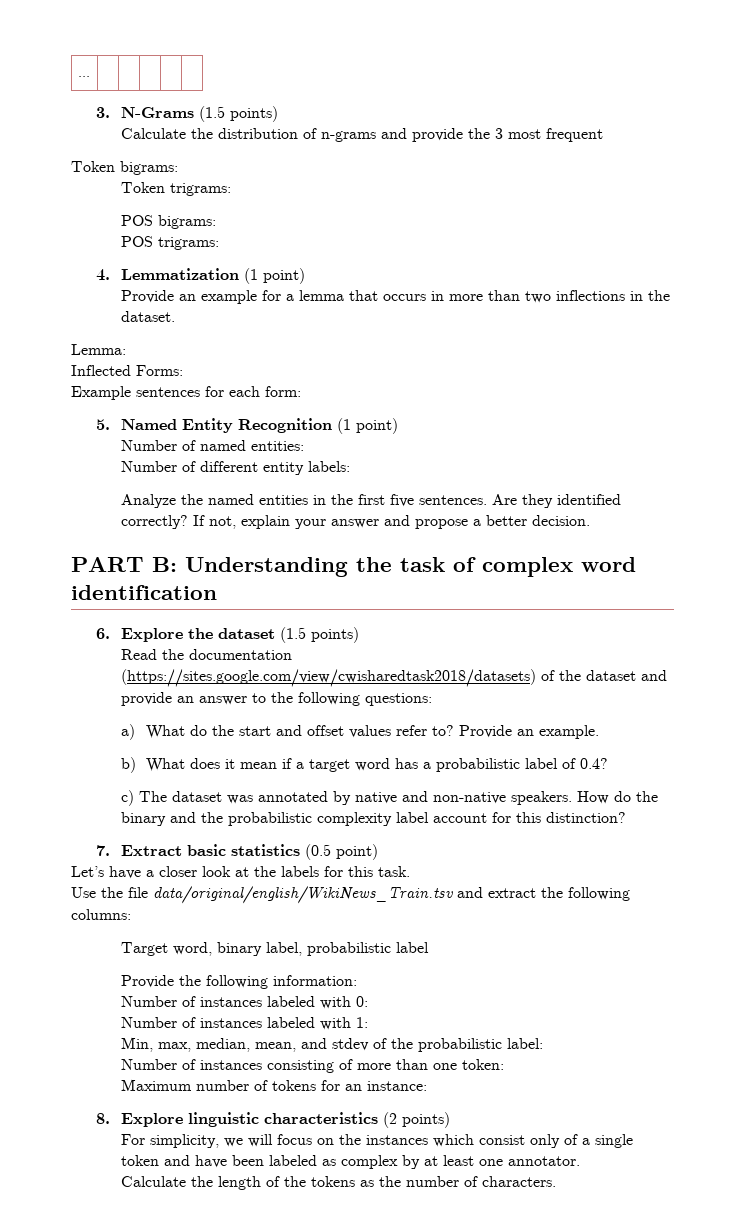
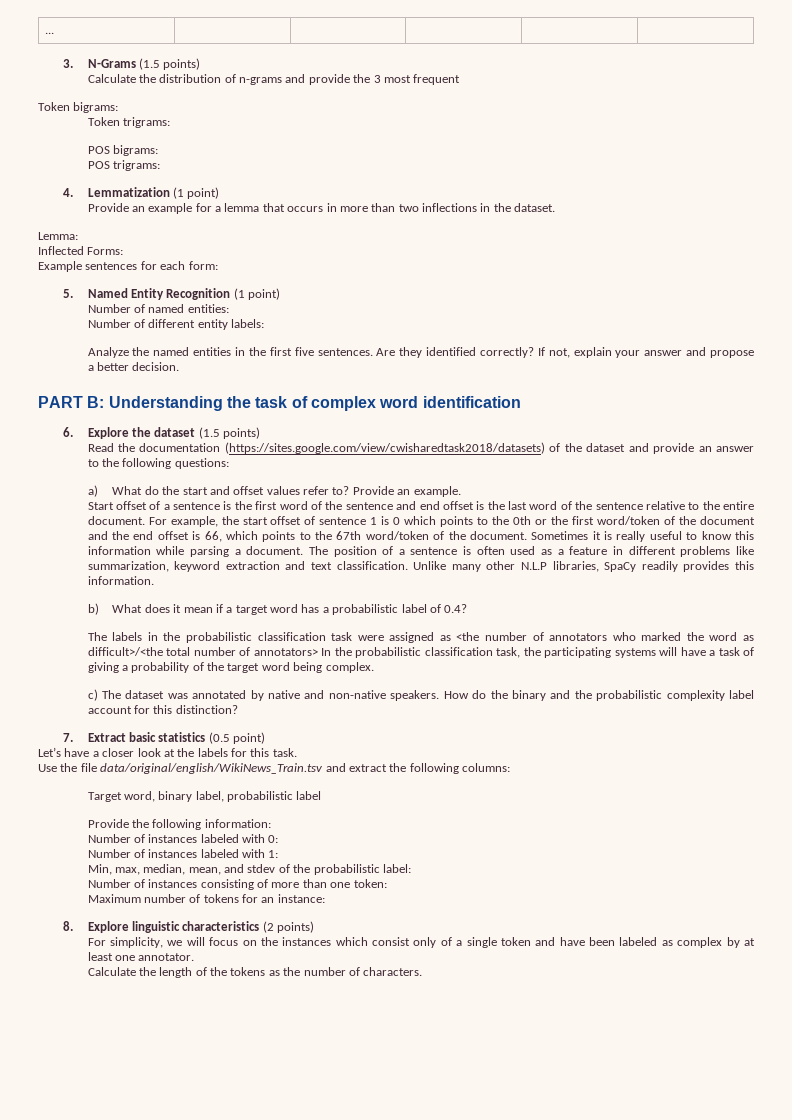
+ Start offset of a sentence is the first word of the sentence and end offset is the last word of the sentence relative to the entire document. For example, the start offset of sentence 1 is 0 which points to the 0th or the first word/token of the document and the end offset is 66, which points to the 67th word/token of the document. Sometimes it is really useful to know this information while parsing a document. The position of a sentence is often used as a feature in different problems like summarization, keyword extraction and text classification. Unlike many other N.L.P libraries, SpaCy readily provides this information.
+ The labels in the probabilistic classification task were assigned as <the number of annotators who marked the word as difficult>/<the total number of annotators> In the probabilistic classification task, the participating systems will have a task of giving a probability of the target word being complex.

